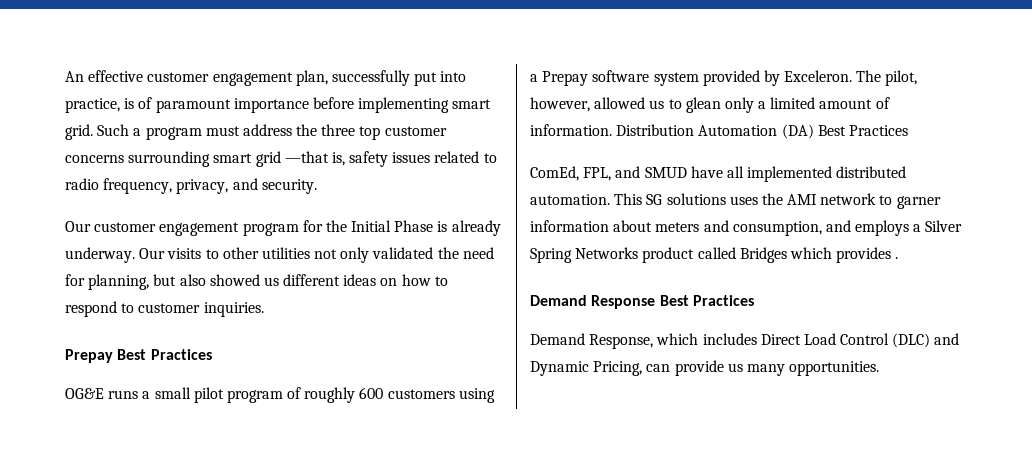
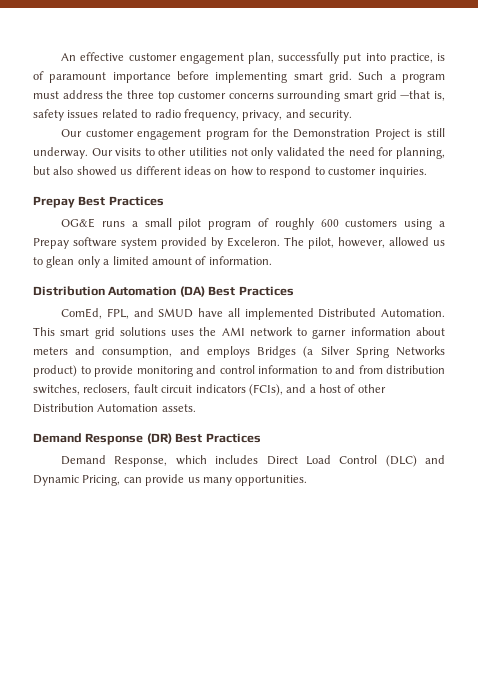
- Our customer engagement program for the Initial Phase is already underway.
+ Our customer engagement program for the Demonstration Project is still underway.
- The pilot, however, allowed us to glean only a limited amount of information. Distribution Automation (DA) Best Practices
+ The pilot, however, allowed us to glean only a limited amount of information.
+ Distribution Automation (DA) Best Practices
- ComEd, FPL, and SMUD have all implemented distributed automation. This SG solutions uses the AMI network to garner information about meters and consumption, and employs a Silver Spring Networks product called Bridges which provides .
+ ComEd, FPL, and SMUD have all implemented Distributed Automation. This smart grid solutions uses the AMI network to garner information about meters and consumption, and employs Bridges (a Silver Spring Networks product) to provide monitoring and control information to and from distribution switches, reclosers, fault circuit indicators (FCIs), and a host of other Distribution Automation assets.
- Demand Response Best Practices
+ Demand Response (DR) Best Practices

